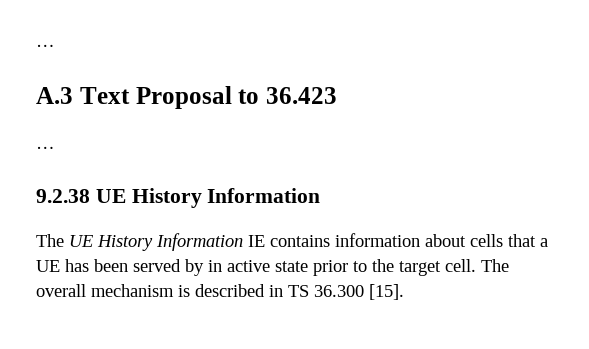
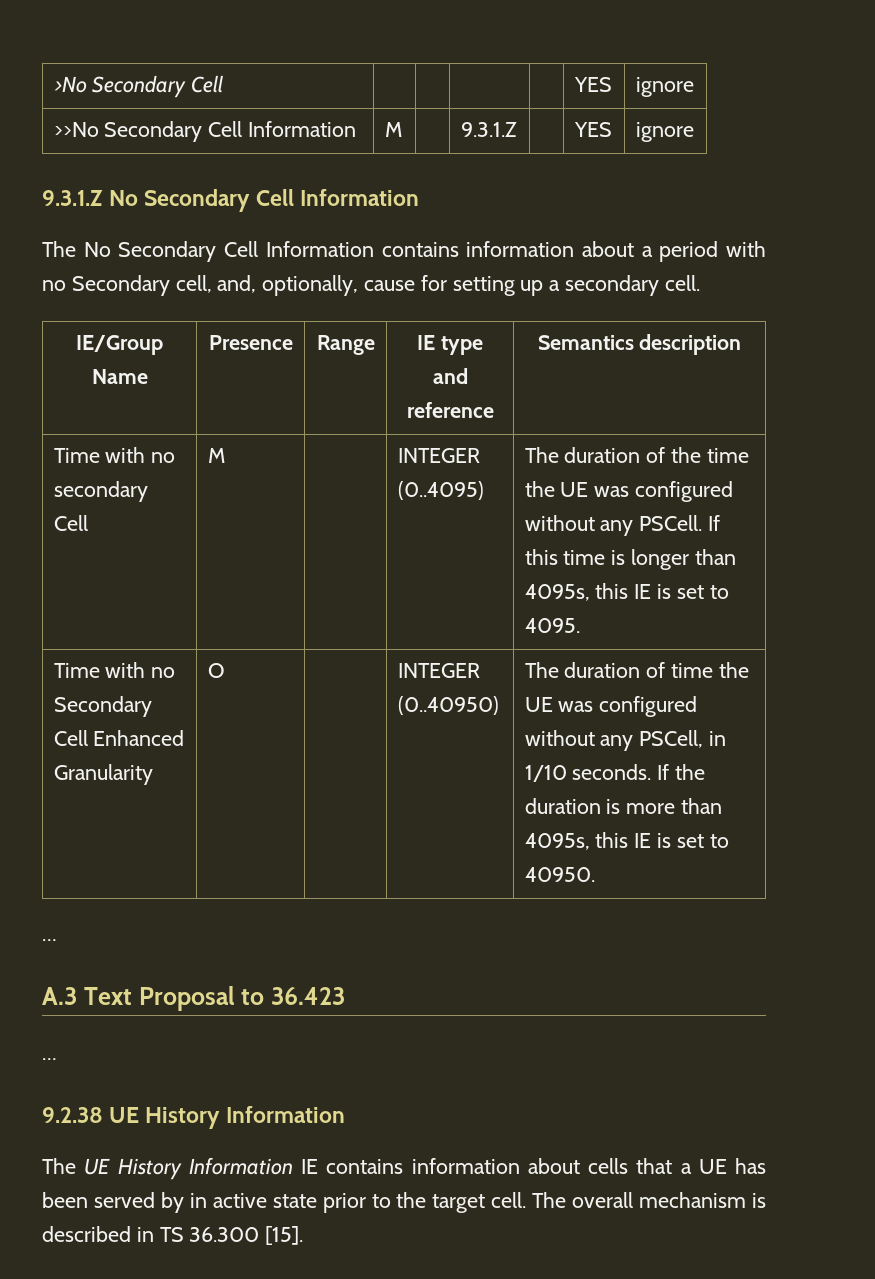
+ >No Secondary Cell | | | | | YES | ignore
+ >>No Secondary Cell Information | M | | 9.3.1.Z | | YES | ignore
+ 9.3.1.Z No Secondary Cell Information
+ The No Secondary Cell Information contains information about a period with no Secondary cell, and, optionally, cause for setting up a secondary cell.
+ IE/Group Name | Presence | Range | IE type and reference | Semantics description
+ Time with no secondary Cell | M | | INTEGER (0..4095) | The duration of the time the UE was configured without any PSCell. If this time is longer than 4095s, this IE is set to 4095.
+ Time with no Secondary Cell Enhanced Granularity | O | | INTEGER (0..40950) | The duration of time the UE was configured without any PSCell, in 1/10 seconds. If the duration is more than 4095s, this IE is set to 40950.

